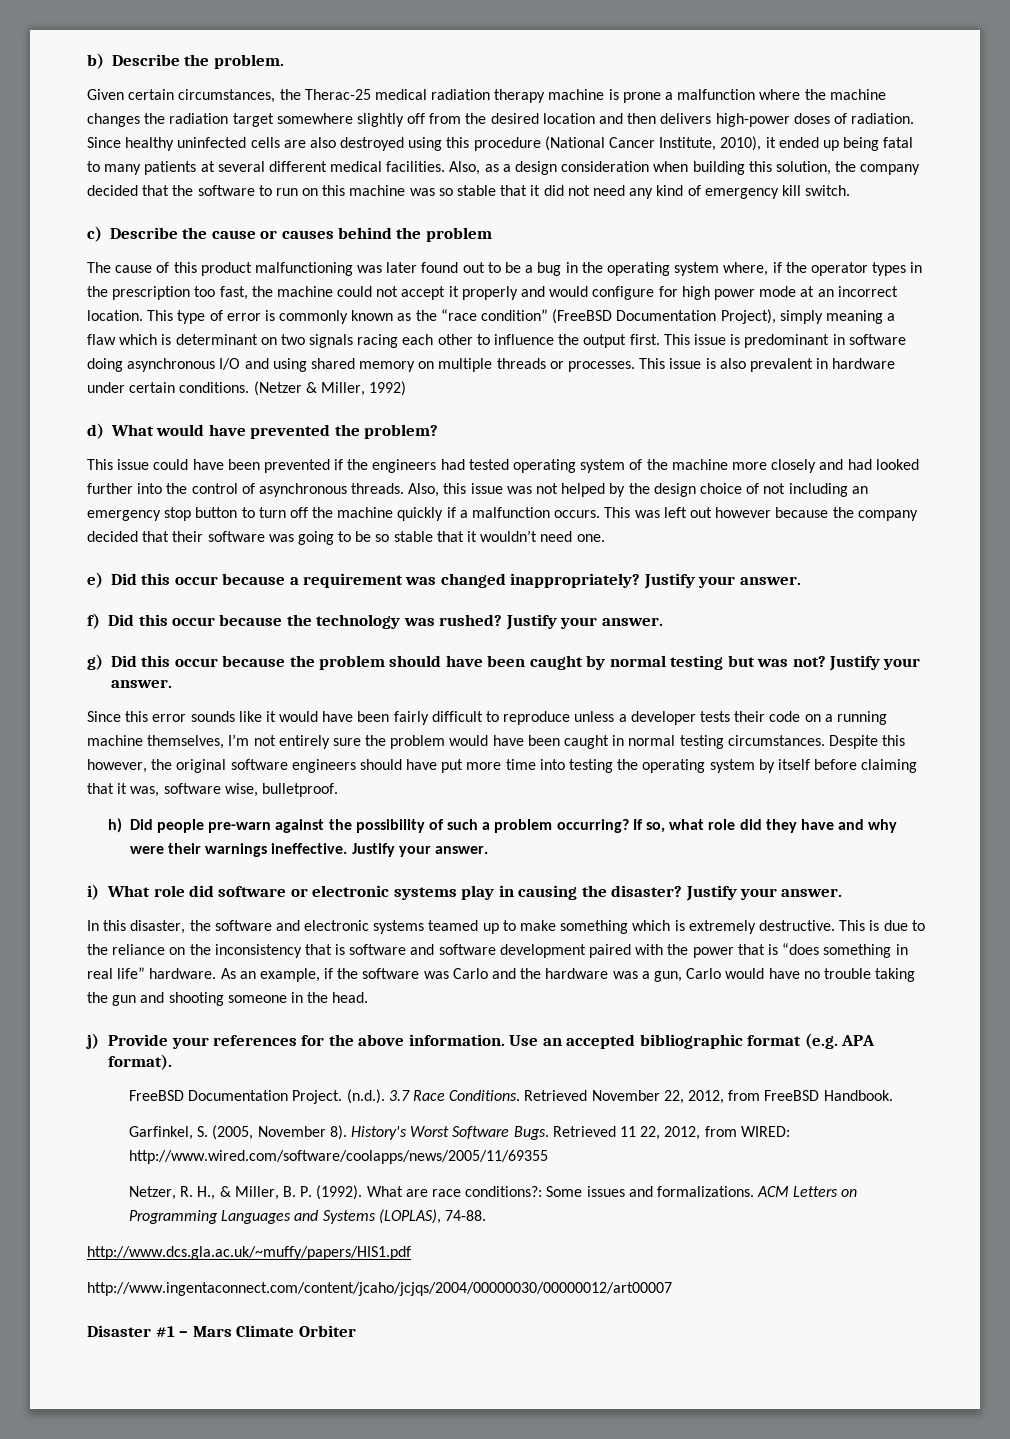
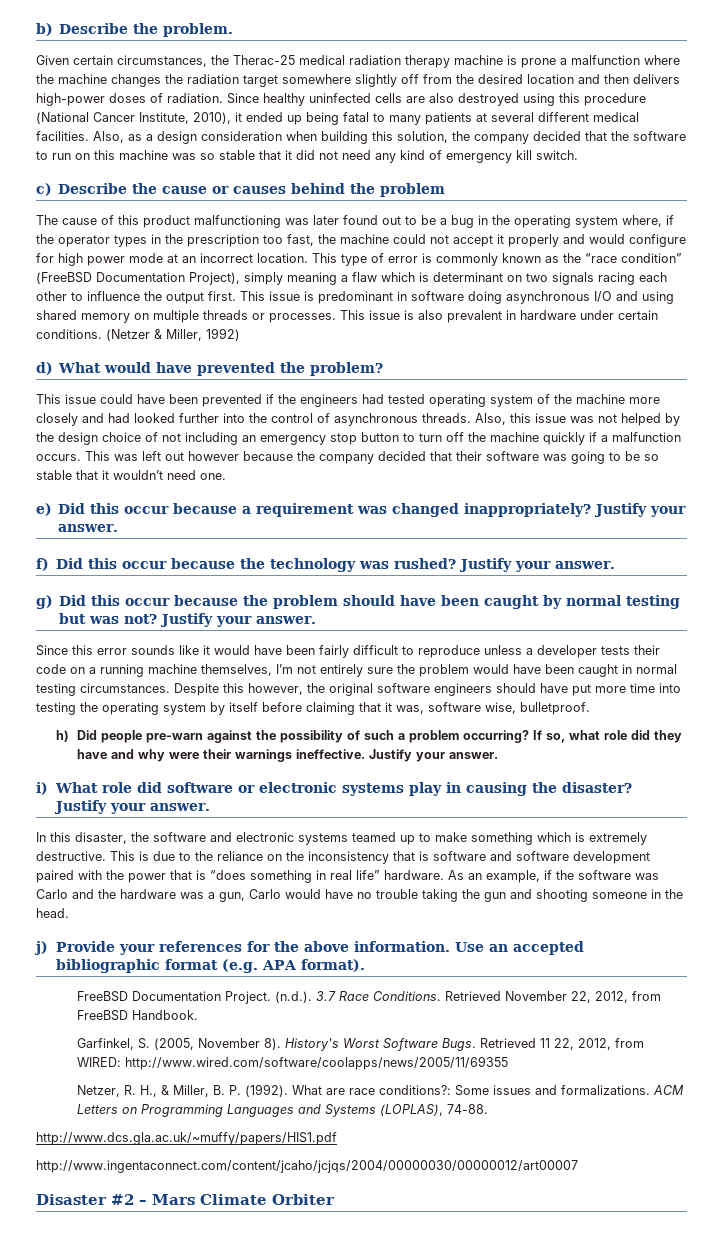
- Disaster #1 – Mars Climate Orbiter
+ Disaster #2 – Mars Climate Orbiter

